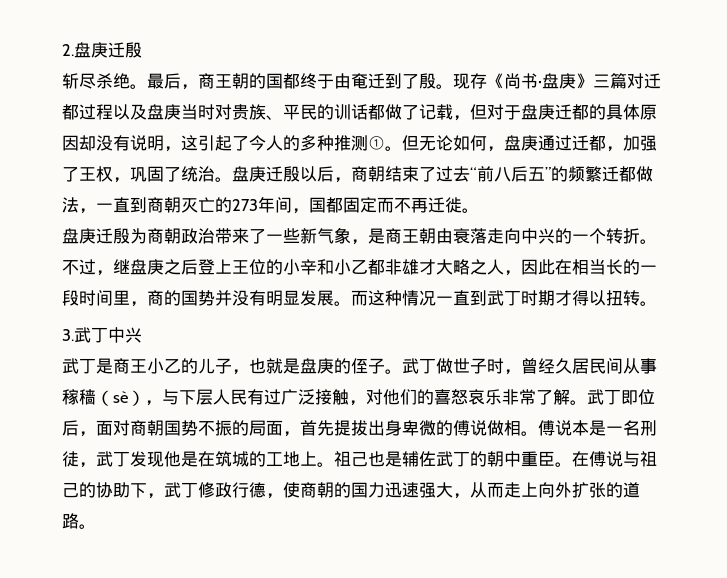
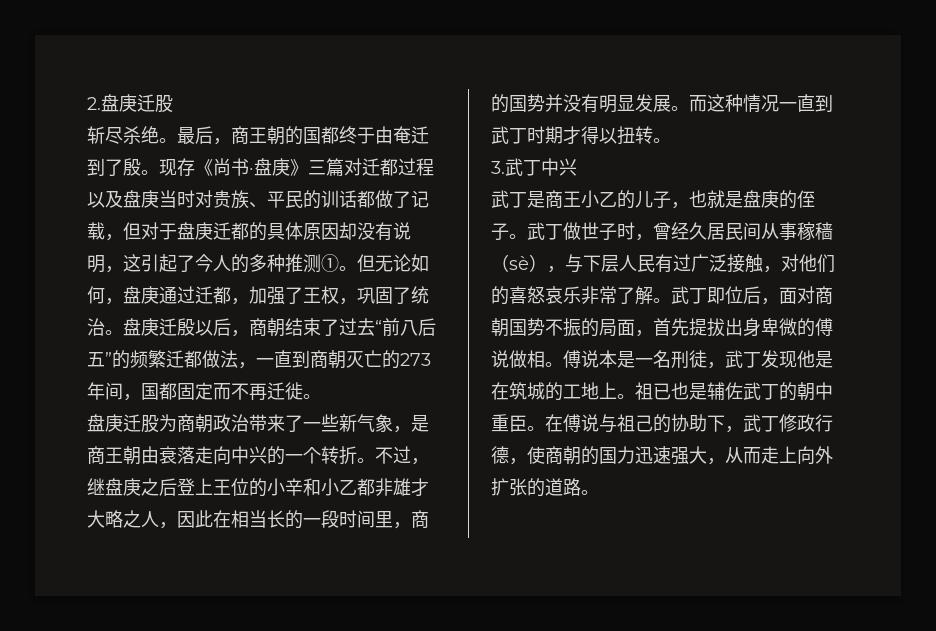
- 2.盘庚迁殷
+ 2.盘庚迁股
- 盘庚迁殷为商朝政治带来了一些新气象，是商王朝由衰落走向中兴的一个转折。
+ 盘庚迁股为商朝政治带来了一些新气象，是商王朝由衰落走向中兴的一个转折。
- 祖己也是辅佐武丁的朝中重臣。
+ 祖已也是辅佐武丁的朝中重臣。

